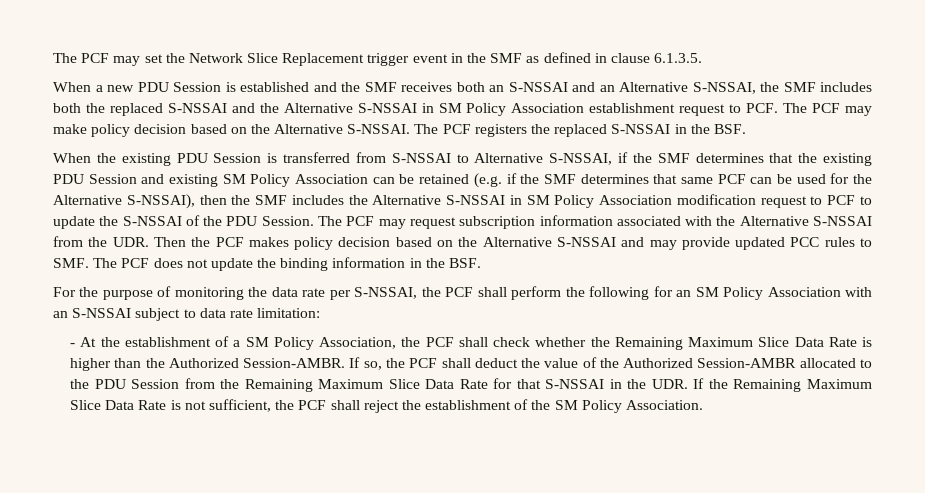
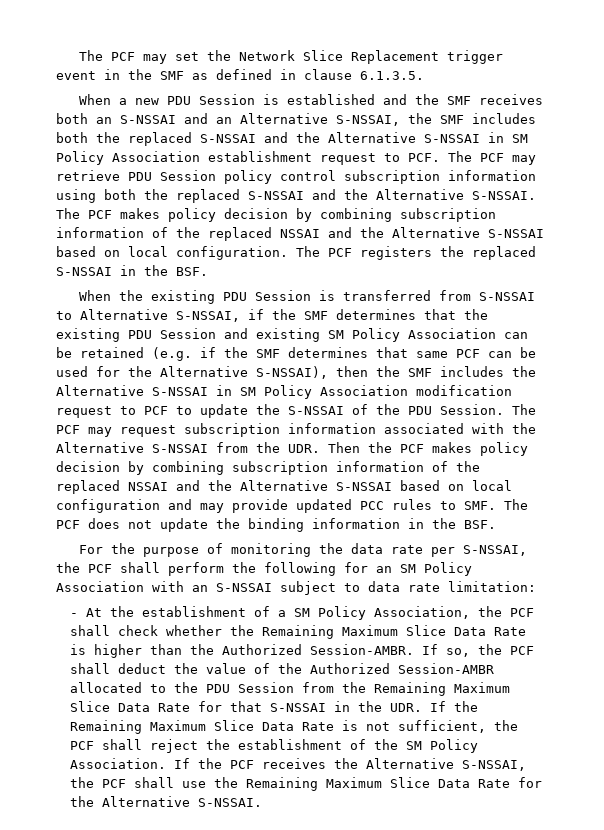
- When a new PDU Session is established and the SMF receives both an S-NSSAI and an Alternative S-NSSAI, the SMF includes both the replaced S-NSSAI and the Alternative S-NSSAI in SM Policy Association establishment request to PCF. The PCF may make policy decision based on the Alternative S-NSSAI.
+ When a new PDU Session is established and the SMF receives both an S-NSSAI and an Alternative S-NSSAI, the SMF includes both the replaced S-NSSAI and the Alternative S-NSSAI in SM Policy Association establishment request to PCF. The PCF may retrieve PDU Session policy control subscription information using both the replaced S-NSSAI and the Alternative S-NSSAI.
- The PCF registers the replaced S-NSSAI in the BSF.
+ The PCF makes policy decision by combining subscription information of the replaced NSSAI and the Alternative S-NSSAI based on local configuration. The PCF registers the replaced S-NSSAI in the BSF.
- The PCF may request subscription information associated with the Alternative S-NSSAI from the UDR. Then the PCF makes policy decision based on the Alternative S-NSSAI and may provide updated PCC rules to SMF. The PCF does not update the binding information in the BSF.
+ The PCF may request subscription information associated with the Alternative S-NSSAI from the UDR. Then the PCF makes policy decision by combining subscription information of the replaced NSSAI and the Alternative S-NSSAI based on local configuration and may provide updated PCC rules to SMF. The PCF does not update the binding information in the BSF.
+ If the PCF receives the Alternative S-NSSAI, the PCF shall use the Remaining Maximum Slice Data Rate for the Alternative S-NSSAI.

